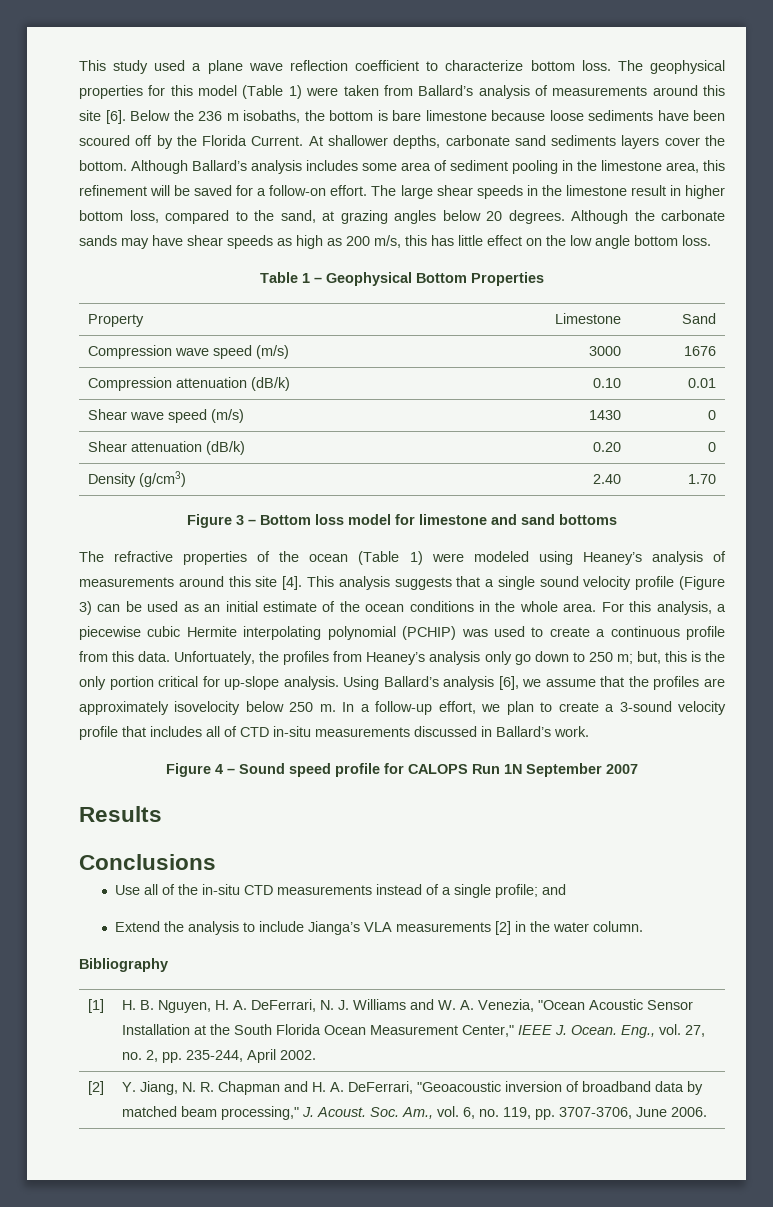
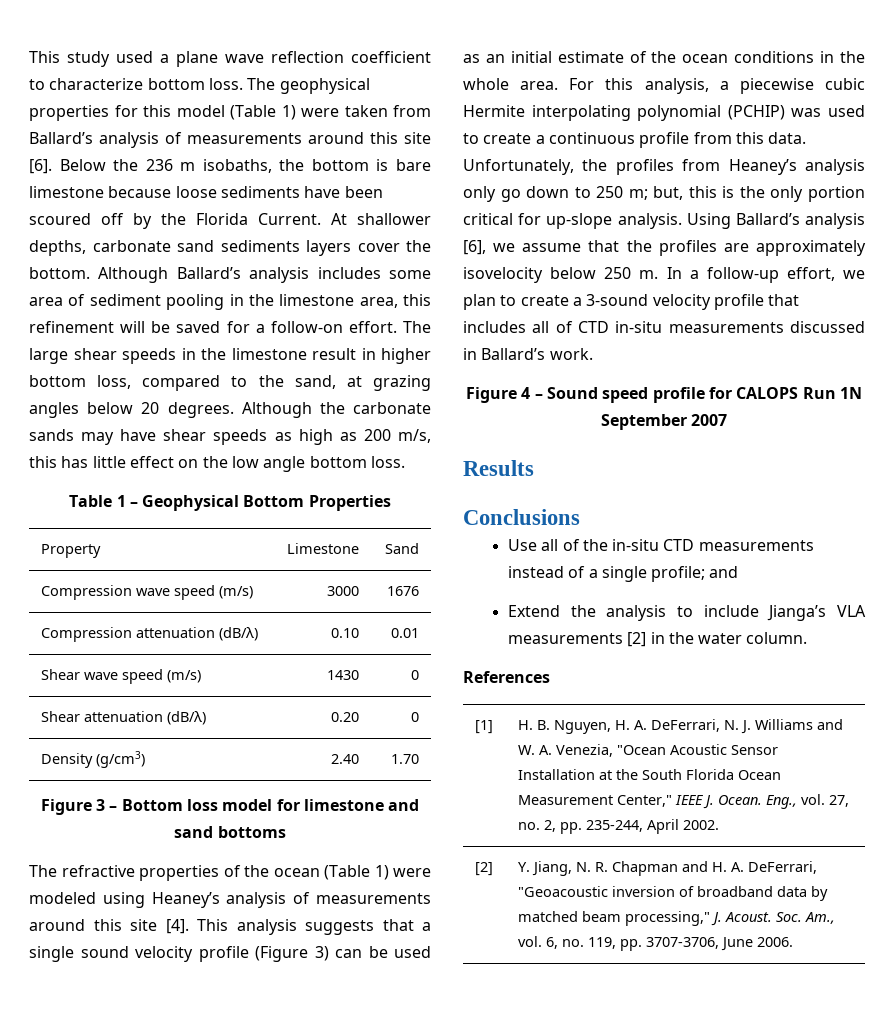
- Compression attenuation (dB/k) | 0.10 | 0.01
+ Compression attenuation (dB/λ) | 0.10 | 0.01
- Shear attenuation (dB/k) | 0.20 | 0
+ Shear attenuation (dB/λ) | 0.20 | 0
- Unfortuately, the profiles from Heaney’s analysis only go down to 250 m; but, this is the only portion critical for up-slope analysis.
+ Unfortunately, the profiles from Heaney’s analysis only go down to 250 m; but, this is the only portion critical for up-slope analysis.
- Bibliography
+ References

